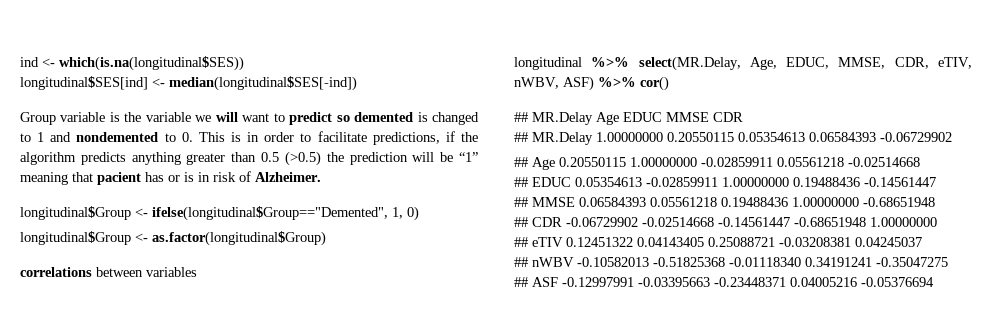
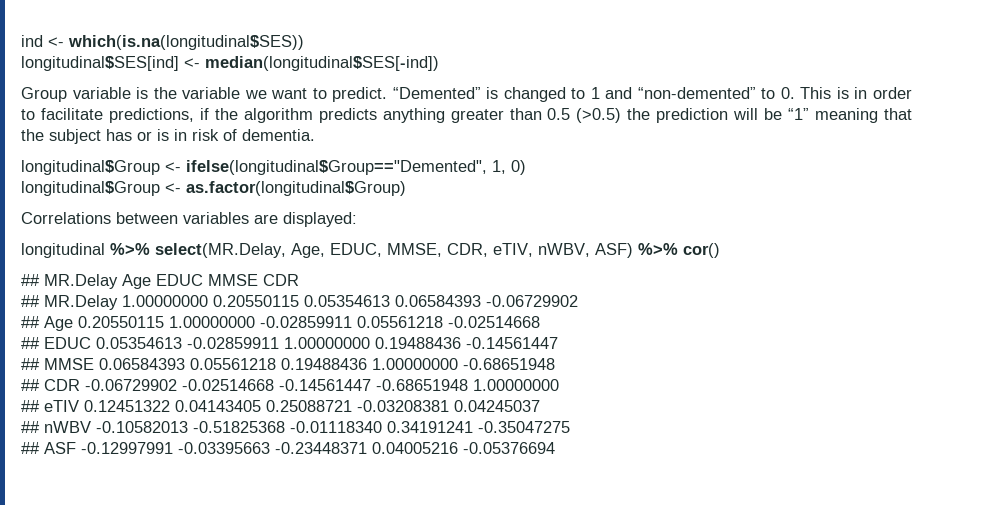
- Group variable is the variable we will want to predict so demented is changed to 1 and nondemented to 0. This is in order to facilitate predictions, if the algorithm predicts anything greater than 0.5 (>0.5) the prediction will be “1” meaning that pacient has or is in risk of Alzheimer.
+ Group variable is the variable we want to predict. “Demented” is changed to 1 and “non-demented” to 0. This is in order to facilitate predictions, if the algorithm predicts anything greater than 0.5 (>0.5) the prediction will be “1” meaning that the subject has or is in risk of dementia.
- correlations between variables
+ Correlations between variables are displayed:

